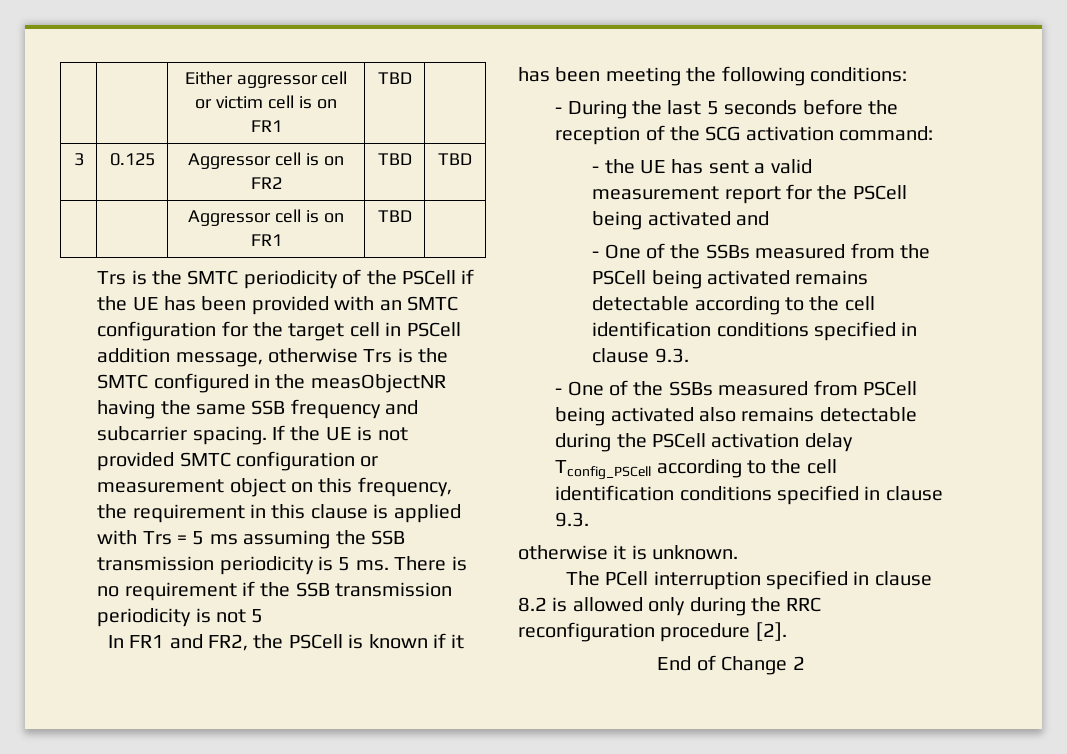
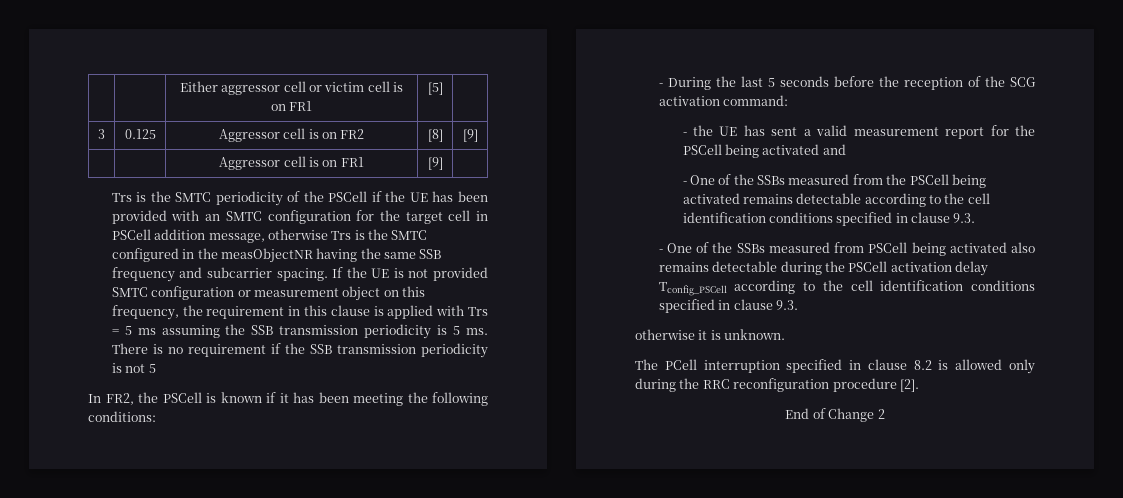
- | | Either aggressor cell or victim cell is on FR1 | TBD |
+ | | Either aggressor cell or victim cell is on FR1 | [5] |
- 3 | 0.125 | Aggressor cell is on FR2 | TBD | TBD
+ 3 | 0.125 | Aggressor cell is on FR2 | [8] | [9]
- | | Aggressor cell is on FR1 | TBD |
+ | | Aggressor cell is on FR1 | [9] |
- In FR1 and FR2, the PSCell is known if it has been meeting the following conditions:
+ In FR2, the PSCell is known if it has been meeting the following conditions:

